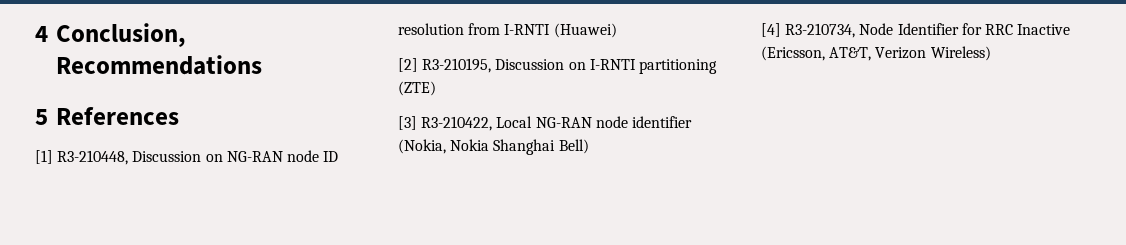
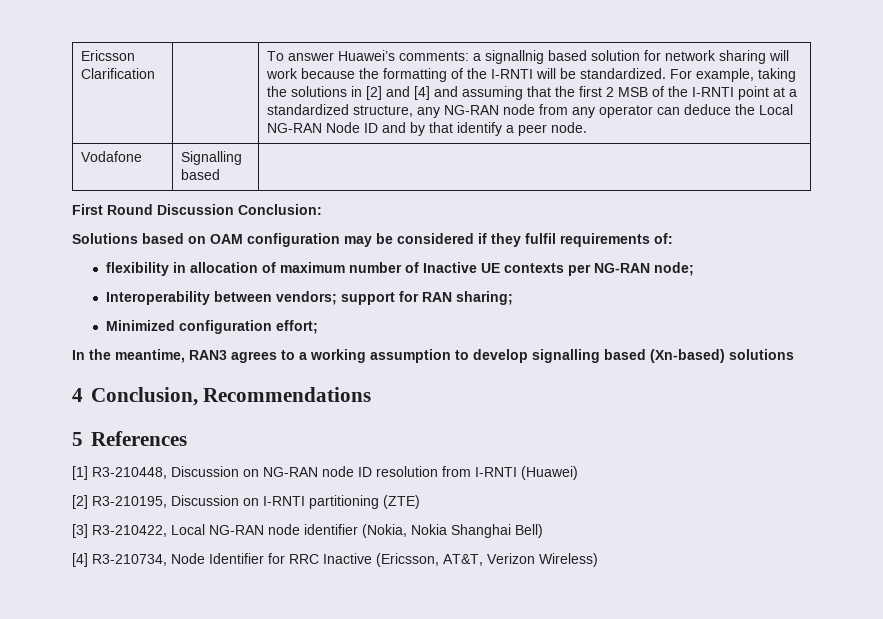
+ Ericsson Clarification | | To answer Huawei’s comments: a signallnig based solution for network sharing will work because the formatting of the I-RNTI will be standardized. For example, taking the solutions in [2] and [4] and assuming that the first 2 MSB of the I-RNTI point at a standardized structure, any NG-RAN node from any operator can deduce the Local NG-RAN Node ID and by that identify a peer node.
+ Vodafone | Signalling based |
+ First Round Discussion Conclusion:
+ Solutions based on OAM configuration may be considered if they fulfil requirements of:
+ flexibility in allocation of maximum number of Inactive UE contexts per NG-RAN node;
+ Interoperability between vendors; support for RAN sharing;
+ Minimized configuration effort;
+ In the meantime, RAN3 agrees to a working assumption to develop signalling based (Xn-based) solutions

